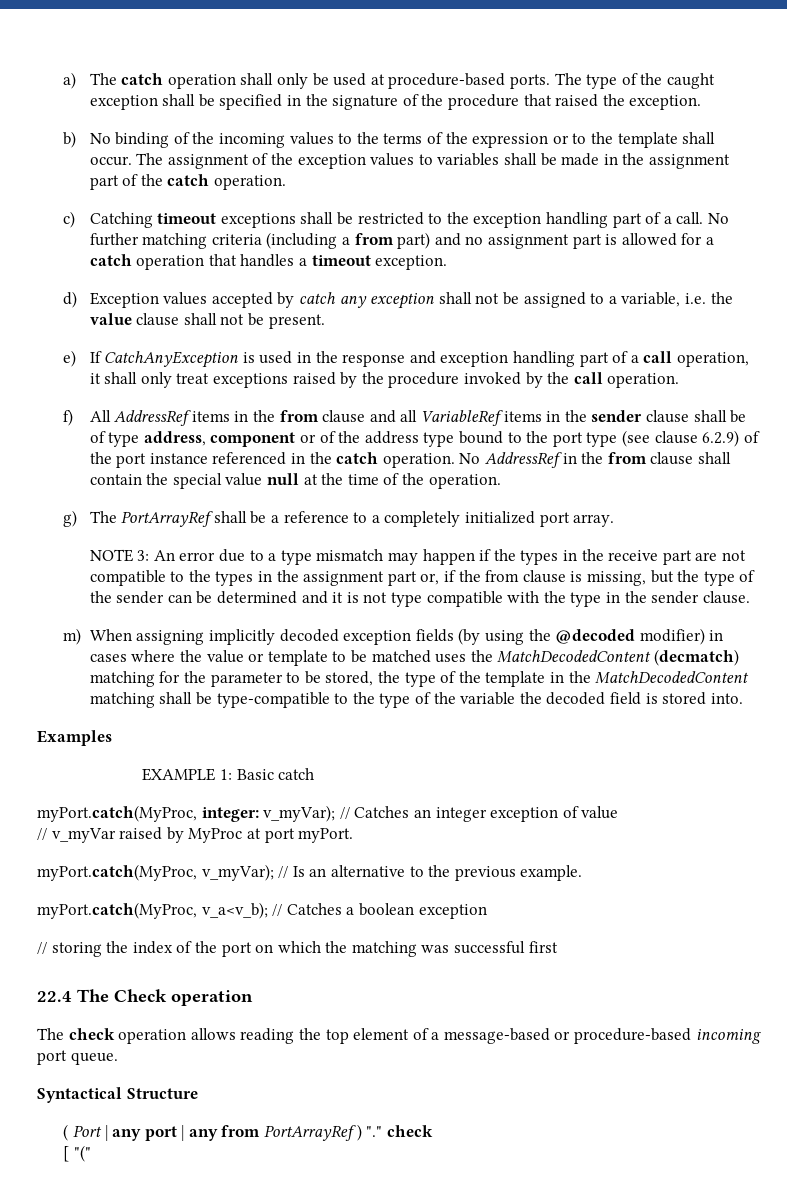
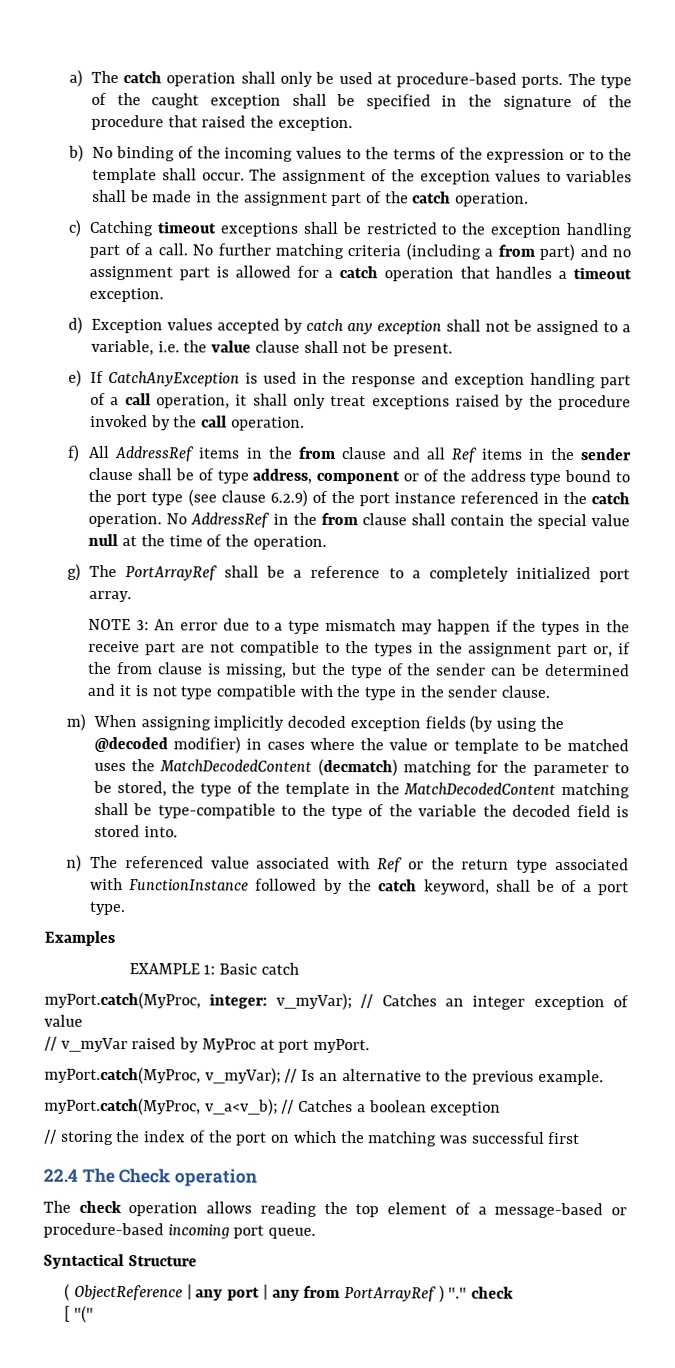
- f) All AddressRef items in the from clause and all VariableRef items in the sender clause shall be of type address, component or of the address type bound to the port type (see clause 6.2.9) of the port instance referenced in the catch operation.
+ f) All AddressRef items in the from clause and all Ref items in the sender clause shall be of type address, component or of the address type bound to the port type (see clause 6.2.9) of the port instance referenced in the catch operation.
+ n) The referenced value associated with Ref or the return type associated with FunctionInstance followed by the catch keyword, shall be of a port type.
- ( Port | any port | any from PortArrayRef ) "." check
+ ( ObjectReference | any port | any from PortArrayRef ) "." check

